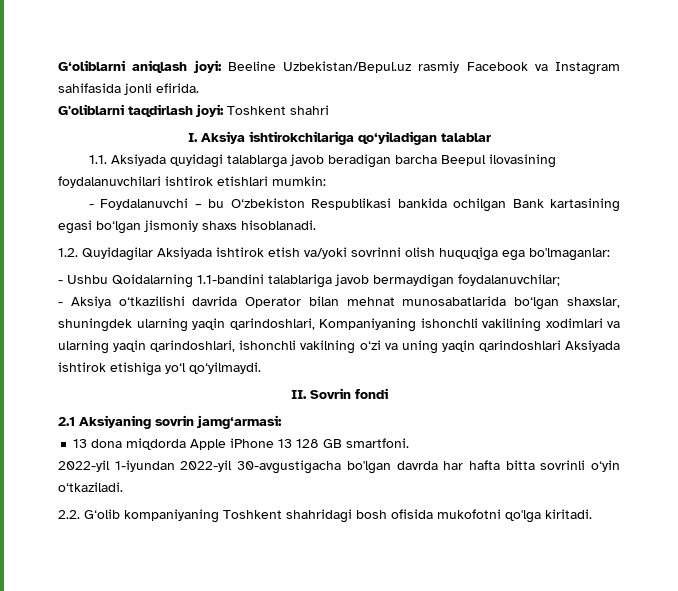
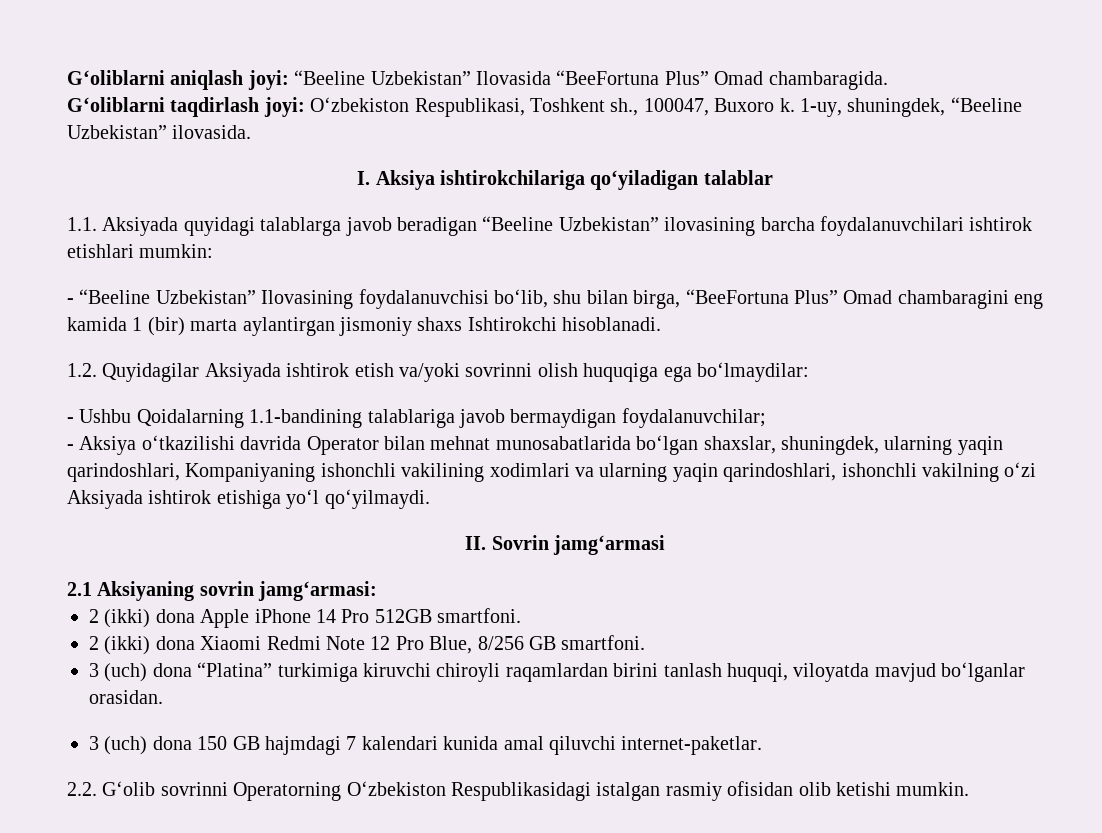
- G‘oliblarni aniqlash joyi: Beeline Uzbekistan/Bepul.uz rasmiy Facebook va Instagram sahifasida jonli efirida.
- G'oliblarni taqdirlash joyi: Toshkent shahri
+ G‘oliblarni aniqlash joyi: “Beeline Uzbekistan” Ilovasida “BeeFortuna Plus” Omad chambaragida.
+ G‘oliblarni taqdirlash joyi: O‘zbekiston Respublikasi, Toshkent sh., 100047, Buxoro k. 1-uy, shuningdek, “Beeline Uzbekistan” ilovasida.
- 1.1. Aksiyada quyidagi talablarga javob beradigan barcha Beepul ilovasining foydalanuvchilari ishtirok etishlari mumkin:
+ 1.1. Aksiyada quyidagi talablarga javob beradigan “Beeline Uzbekistan” ilovasining barcha foydalanuvchilari ishtirok etishlari mumkin:
- - Foydalanuvchi – bu O‘zbekiston Respublikasi bankida ochilgan Bank kartasining egasi bo‘lgan jismoniy shaxs hisoblanadi.
+ - “Beeline Uzbekistan” Ilovasining foydalanuvchisi bo‘lib, shu bilan birga, “BeeFortuna Plus” Omad chambaragini eng kamida 1 (bir) marta aylantirgan jismoniy shaxs Ishtirokchi hisoblanadi.
- 1.2. Quyidagilar Aksiyada ishtirok etish va/yoki sovrinni olish huquqiga ega bo'lmaganlar:
+ 1.2. Quyidagilar Aksiyada ishtirok etish va/yoki sovrinni olish huquqiga ega bo‘lmaydilar:
- - Ushbu Qoidalarning 1.1-bandini talablariga javob bermaydigan foydalanuvchilar;
+ - Ushbu Qoidalarning 1.1-bandining talablariga javob bermaydigan foydalanuvchilar;
- - Aksiya o‘tkazilishi davrida Operator bilan mehnat munosabatlarida bo‘lgan shaxslar, shuningdek ularning yaqin qarindoshlari, Kompaniyaning ishonchli vakilining xodimlari va ularning yaqin qarindoshlari, ishonchli vakilning o‘zi va uning yaqin qarindoshlari Aksiyada ishtirok etishiga yo‘l qo‘yilmaydi.
+ - Aksiya o‘tkazilishi davrida Operator bilan mehnat munosabatlarida bo‘lgan shaxslar, shuningdek, ularning yaqin qarindoshlari, Kompaniyaning ishonchli vakilining xodimlari va ularning yaqin qarindoshlari, ishonchli vakilning o‘zi Aksiyada ishtirok etishiga yo‘l qo‘yilmaydi.
- II. Sovrin fondi
+ II. Sovrin jamg‘armasi
- 13 dona miqdorda Apple iPhone 13 128 GB smartfoni.
- 2022-yil 1-iyundan 2022-yil 30-avgustigacha bo'lgan davrda har hafta bitta sovrinli o‘yin o‘tkaziladi.
- 2.2. G‘olib kompaniyaning Toshkent shahridagi bosh ofisida mukofotni qo'lga kiritadi.
+ 2 (ikki) dona Apple iPhone 14 Pro 512GB smartfoni.
+ 2 (ikki) dona Xiaomi Redmi Note 12 Pro Blue, 8/256 GB smartfoni.
+ 3 (uch) dona “Platina” turkimiga kiruvchi chiroyli raqamlardan birini tanlash huquqi, viloyatda mavjud bo‘lganlar orasidan.
+ 3 (uch) dona 150 GB hajmdagi 7 kalendari kunida amal qiluvchi internet-paketlar.
+ 2.2. G‘olib sovrinni Operatorning O‘zbekiston Respublikasidagi istalgan rasmiy ofisidan olib ketishi mumkin.

